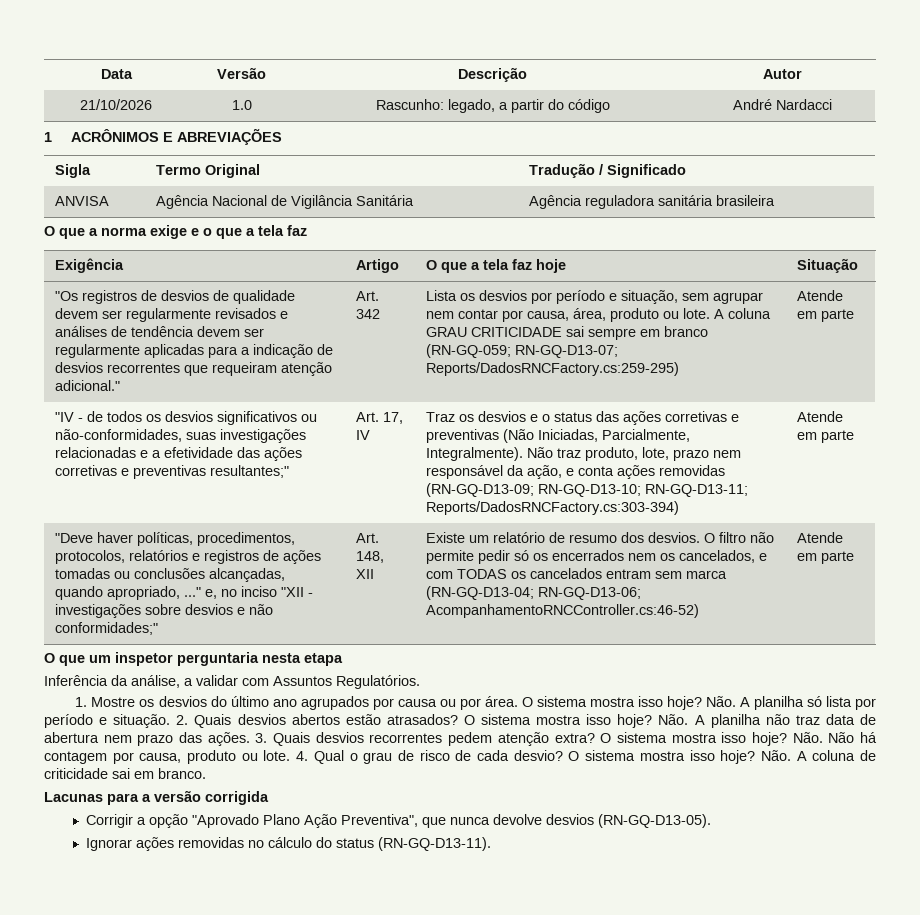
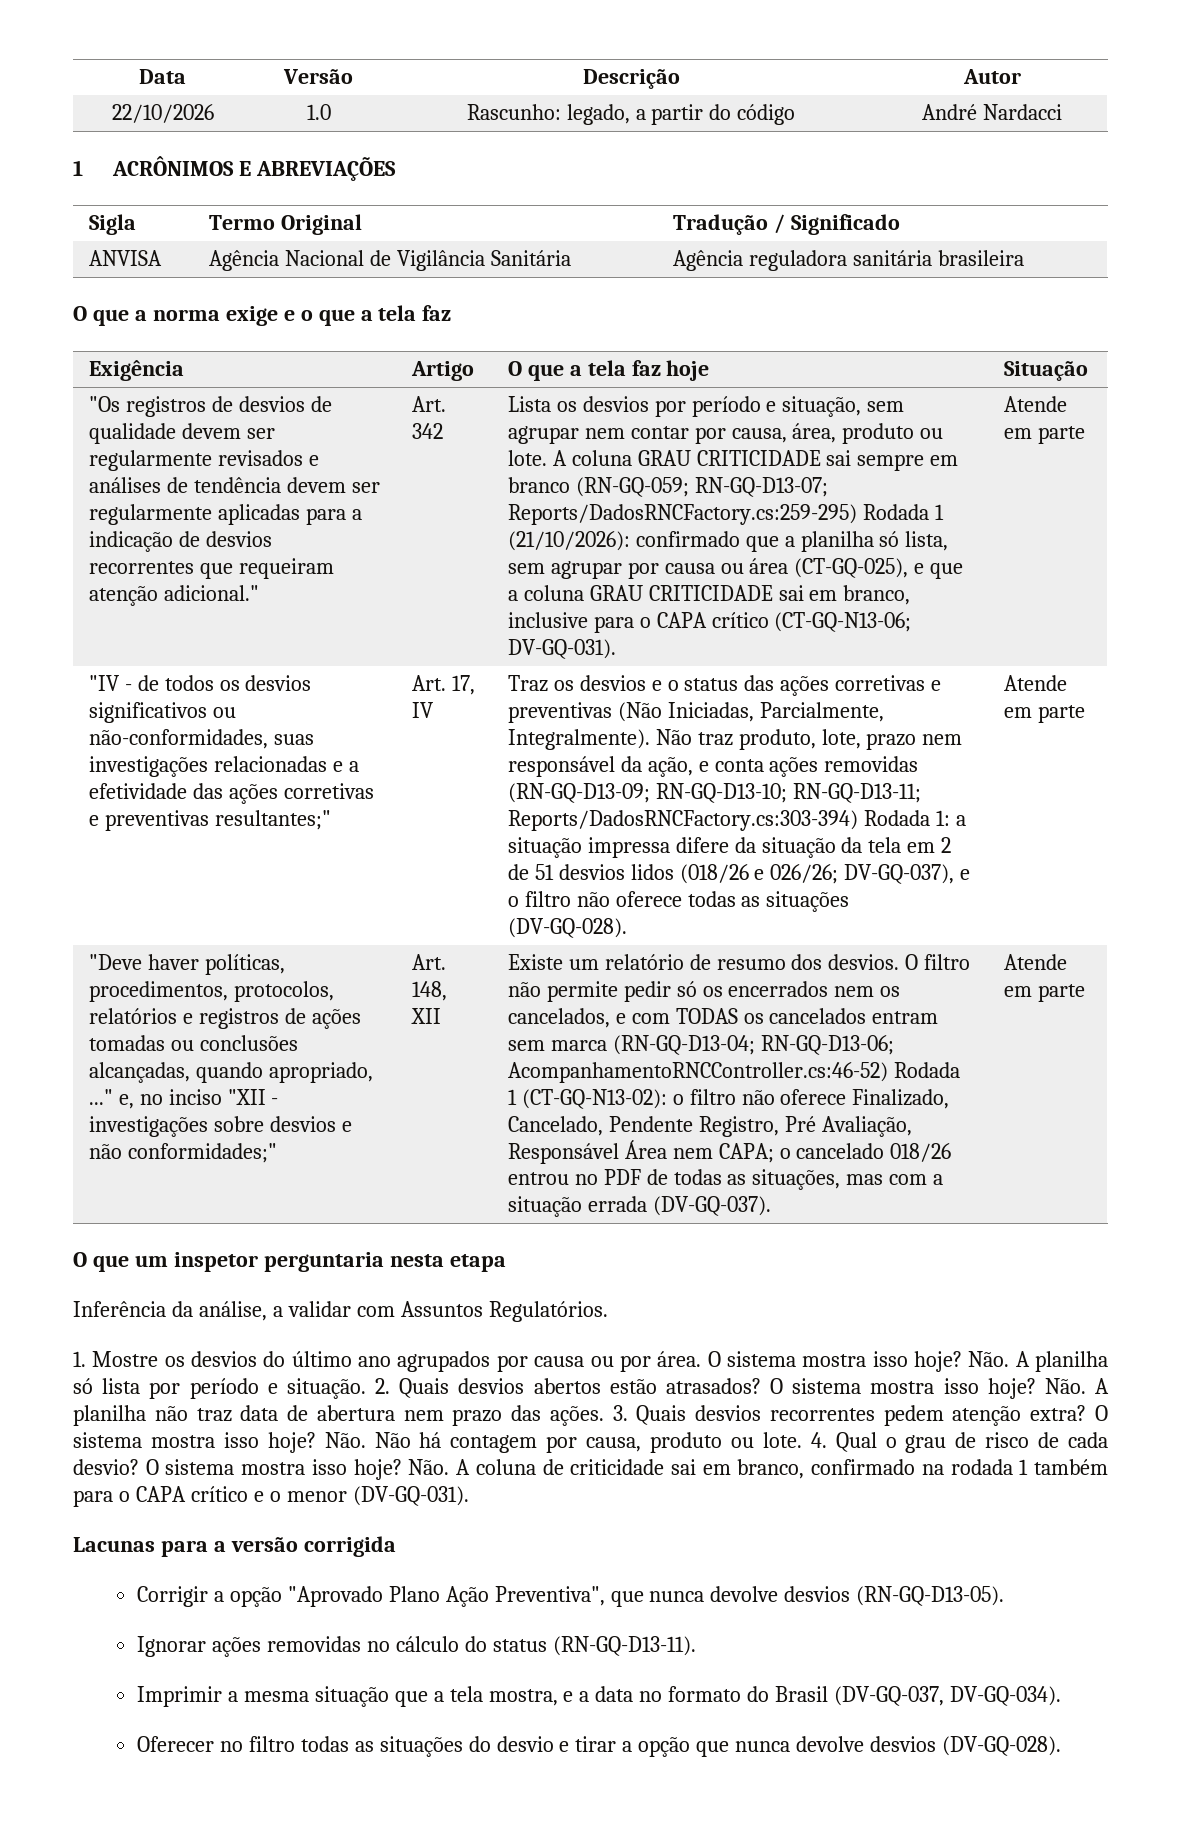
- 21/10/2026 | 1.0 | Rascunho: legado, a partir do código | André Nardacci
+ 22/10/2026 | 1.0 | Rascunho: legado, a partir do código | André Nardacci
- A coluna GRAU CRITICIDADE sai sempre em branco (RN-GQ-059; RN-GQ-D13-07; Reports/DadosRNCFactory.cs:259-295)
+ A coluna GRAU CRITICIDADE sai sempre em branco (RN-GQ-059; RN-GQ-D13-07; Reports/DadosRNCFactory.cs:259-295) Rodada 1 (21/10/2026): confirmado que a planilha só lista, sem agrupar por causa ou área (CT-GQ-025), e que a coluna GRAU CRITICIDADE sai em branco, inclusive para o CAPA crítico (CT-GQ-N13-06; DV-GQ-031).
- Não traz produto, lote, prazo nem responsável da ação, e conta ações removidas (RN-GQ-D13-09; RN-GQ-D13-10; RN-GQ-D13-11; Reports/DadosRNCFactory.cs:303-394)
+ Não traz produto, lote, prazo nem responsável da ação, e conta ações removidas (RN-GQ-D13-09; RN-GQ-D13-10; RN-GQ-D13-11; Reports/DadosRNCFactory.cs:303-394) Rodada 1: a situação impressa difere da situação da tela em 2 de 51 desvios lidos (018/26 e 026/26; DV-GQ-037), e o filtro não oferece todas as situações (DV-GQ-028).
- O filtro não permite pedir só os encerrados nem os cancelados, e com TODAS os cancelados entram sem marca (RN-GQ-D13-04; RN-GQ-D13-06; AcompanhamentoRNCController.cs:46-52)
+ O filtro não permite pedir só os encerrados nem os cancelados, e com TODAS os cancelados entram sem marca (RN-GQ-D13-04; RN-GQ-D13-06; AcompanhamentoRNCController.cs:46-52) Rodada 1 (CT-GQ-N13-02): o filtro não oferece Finalizado, Cancelado, Pendente Registro, Pré Avaliação, Responsável Área nem CAPA; o cancelado 018/26 entrou no PDF de todas as situações, mas com a situação errada (DV-GQ-037).
- Não. A coluna de criticidade sai em branco.
+ Não. A coluna de criticidade sai em branco, confirmado na rodada 1 também para o CAPA crítico e o menor (DV-GQ-031).
+ Imprimir a mesma situação que a tela mostra, e a data no formato do Brasil (DV-GQ-037, DV-GQ-034).
+ Oferecer no filtro todas as situações do desvio e tirar a opção que nunca devolve desvios (DV-GQ-028).

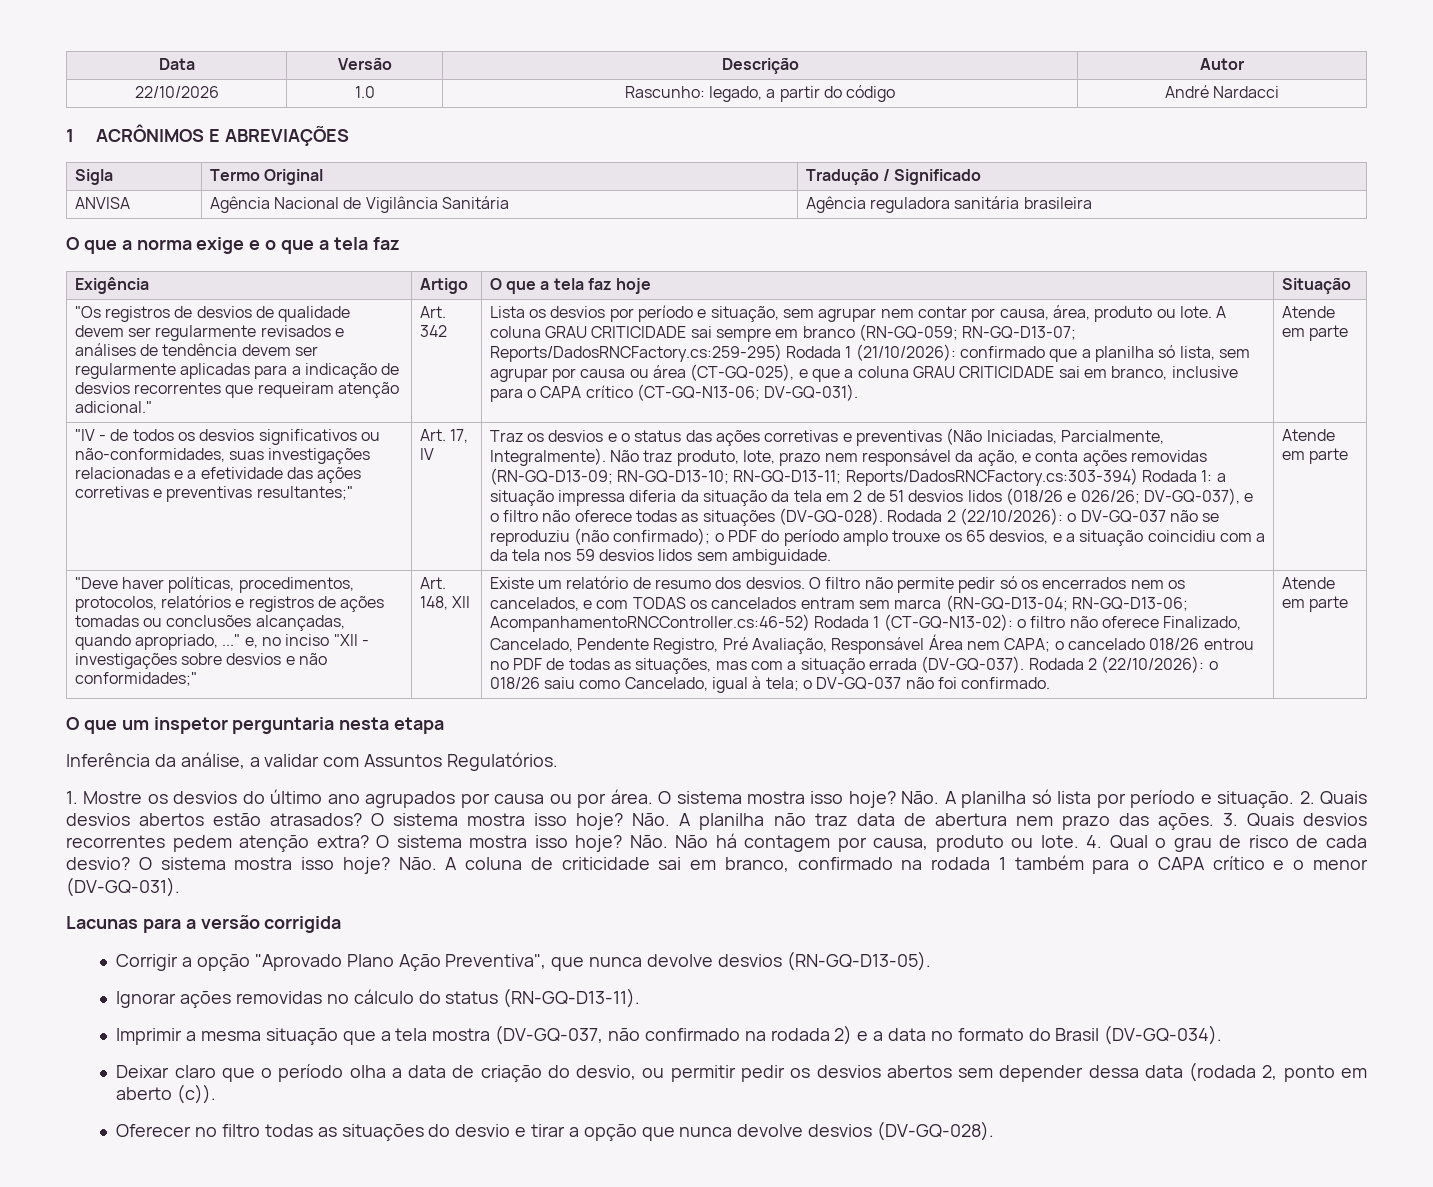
- Não traz produto, lote, prazo nem responsável da ação, e conta ações removidas (RN-GQ-D13-09; RN-GQ-D13-10; RN-GQ-D13-11; Reports/DadosRNCFactory.cs:303-394) Rodada 1: a situação impressa difere da situação da tela em 2 de 51 desvios lidos (018/26 e 026/26; DV-GQ-037), e o filtro não oferece todas as situações (DV-GQ-028).
+ Não traz produto, lote, prazo nem responsável da ação, e conta ações removidas (RN-GQ-D13-09; RN-GQ-D13-10; RN-GQ-D13-11; Reports/DadosRNCFactory.cs:303-394) Rodada 1: a situação impressa diferia da situação da tela em 2 de 51 desvios lidos (018/26 e 026/26; DV-GQ-037), e o filtro não oferece todas as situações (DV-GQ-028). Rodada 2 (22/10/2026): o DV-GQ-037 não se reproduziu (não confirmado); o PDF do período amplo trouxe os 65 desvios, e a situação coincidiu com a da tela nos 59 desvios lidos sem ambiguidade.
+ Rodada 2 (22/10/2026): o 018/26 saiu como Cancelado, igual à tela; o DV-GQ-037 não foi confirmado.
- Imprimir a mesma situação que a tela mostra, e a data no formato do Brasil (DV-GQ-037, DV-GQ-034).
+ Imprimir a mesma situação que a tela mostra (DV-GQ-037, não confirmado na rodada 2) e a data no formato do Brasil (DV-GQ-034).
+ Deixar claro que o período olha a data de criação do desvio, ou permitir pedir os desvios abertos sem depender dessa data (rodada 2, ponto em aberto (c)).

